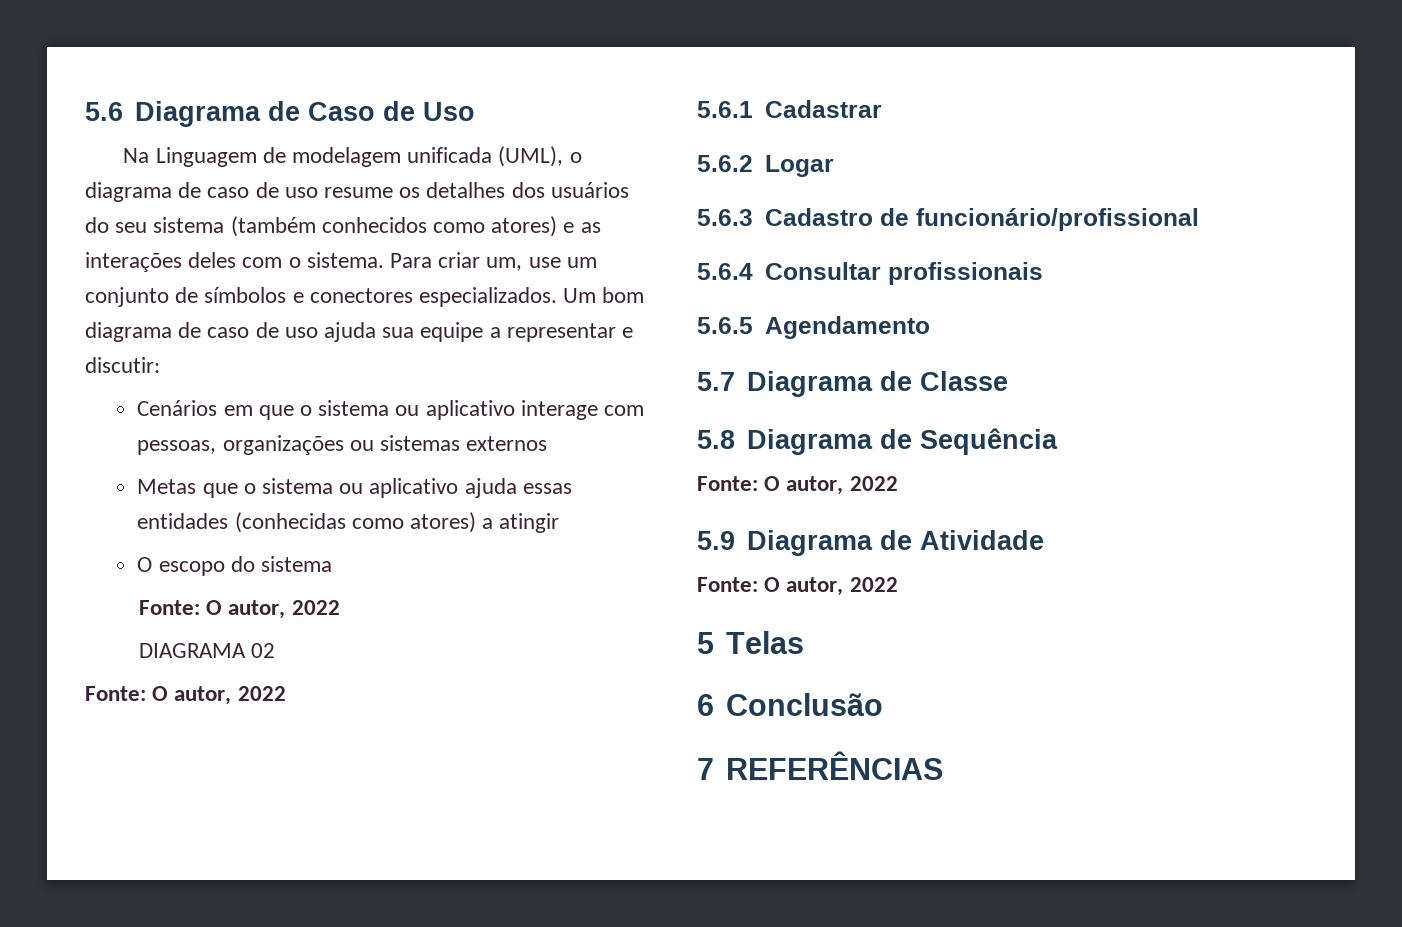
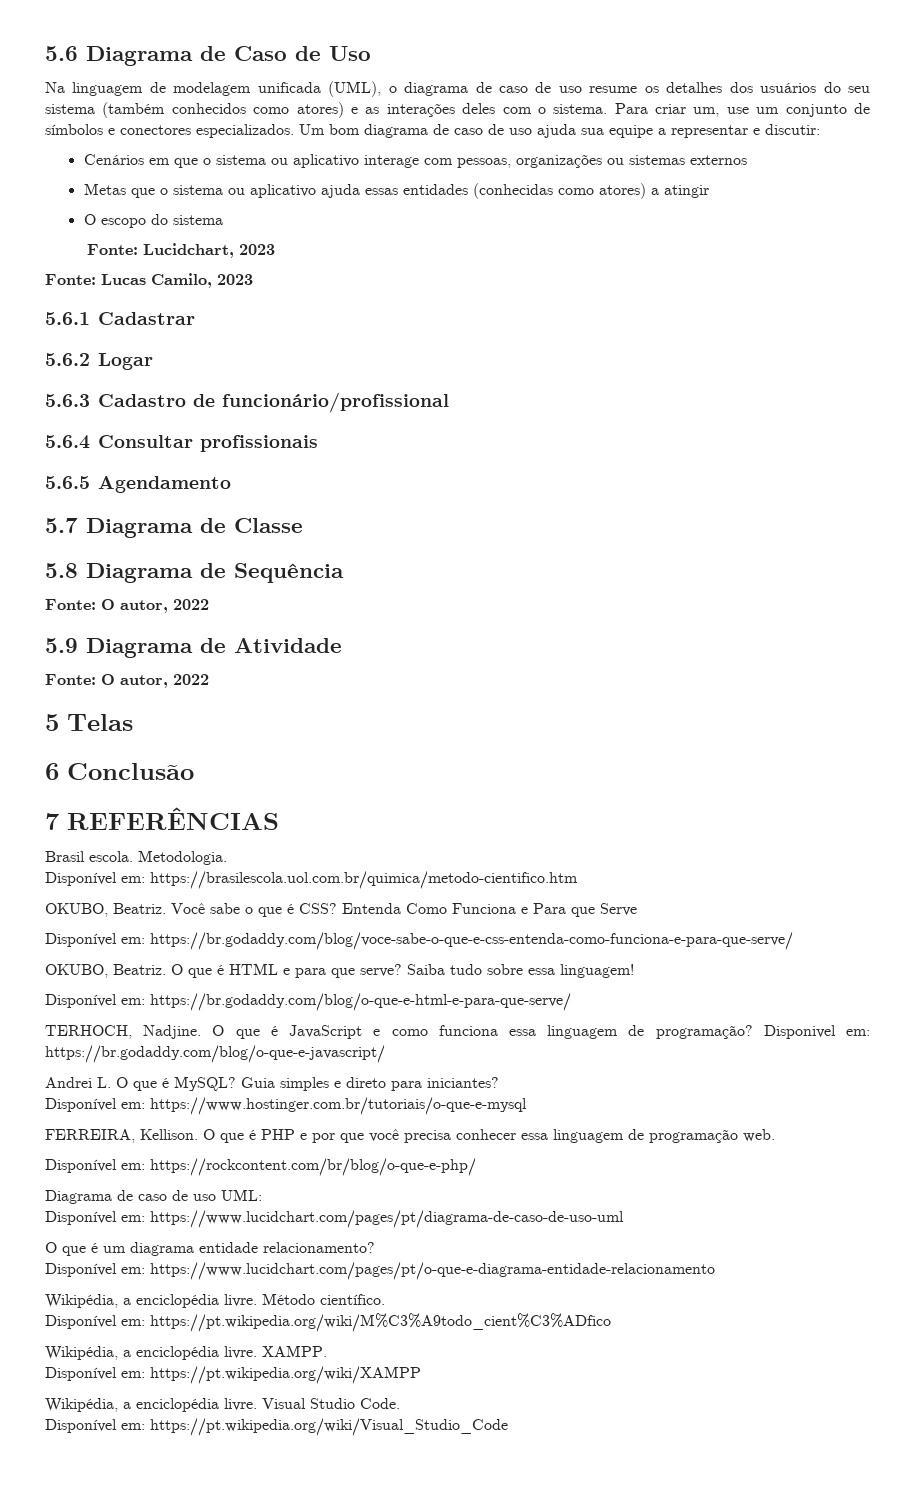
- Na Linguagem de modelagem unificada (UML), o diagrama de caso de uso resume os detalhes dos usuários do seu sistema (também conhecidos como atores) e as interações deles com o sistema.
+ Na linguagem de modelagem unificada (UML), o diagrama de caso de uso resume os detalhes dos usuários do seu sistema (também conhecidos como atores) e as interações deles com o sistema.
  O escopo do sistema
- Fonte: O autor, 2022
- DIAGRAMA 02
- Fonte: O autor, 2022
+ Fonte: Lucidchart, 2023
+ Fonte: Lucas Camilo, 2023
+ Brasil escola. Metodologia.
+ Disponível em: https://brasilescola.uol.com.br/quimica/metodo-cientifico.htm
+ OKUBO, Beatriz. Você sabe o que é CSS? Entenda Como Funciona e Para que Serve
+ Disponível em: https://br.godaddy.com/blog/voce-sabe-o-que-e-css-entenda-como-funciona-e-para-que-serve/
+ OKUBO, Beatriz. O que é HTML e para que serve? Saiba tudo sobre essa linguagem!
+ Disponível em: https://br.godaddy.com/blog/o-que-e-html-e-para-que-serve/
+ TERHOCH, Nadjine. O que é JavaScript e como funciona essa linguagem de programação? Disponivel em: https://br.godaddy.com/blog/o-que-e-javascript/
+ Andrei L. O que é MySQL? Guia simples e direto para iniciantes?
+ Disponível em: https://www.hostinger.com.br/tutoriais/o-que-e-mysql
+ FERREIRA, Kellison. O que é PHP e por que você precisa conhecer essa linguagem de programação web.
+ Disponível em: https://rockcontent.com/br/blog/o-que-e-php/
+ Diagrama de caso de uso UML:
+ Disponível em: https://www.lucidchart.com/pages/pt/diagrama-de-caso-de-uso-uml
+ O que é um diagrama entidade relacionamento?
+ Disponível em: https://www.lucidchart.com/pages/pt/o-que-e-diagrama-entidade-relacionamento
+ Wikipédia, a enciclopédia livre. Método científico.
+ Disponível em: https://pt.wikipedia.org/wiki/M%C3%A9todo_cient%C3%ADfico
+ Wikipédia, a enciclopédia livre. XAMPP.
+ Disponível em: https://pt.wikipedia.org/wiki/XAMPP
+ Wikipédia, a enciclopédia livre. Visual Studio Code.
+ Disponível em: https://pt.wikipedia.org/wiki/Visual_Studio_Code

